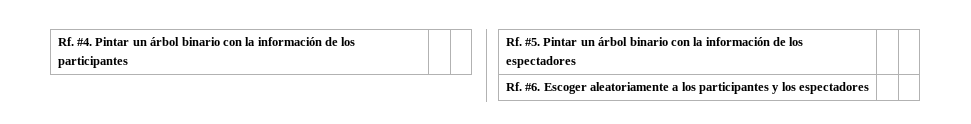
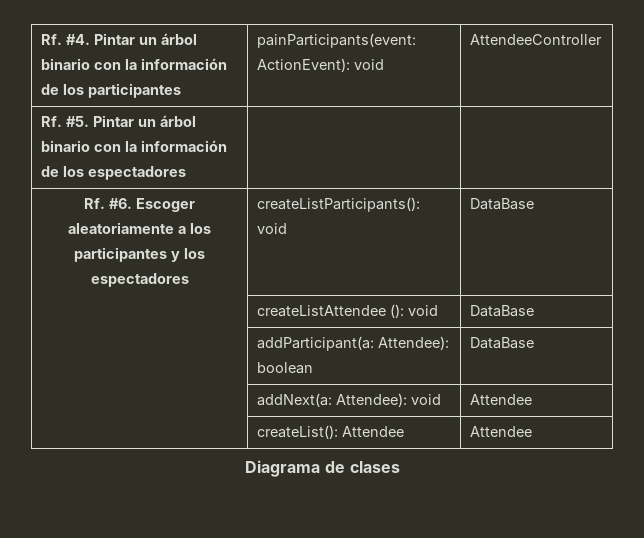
- Rf. #4. Pintar un árbol binario con la información de los participantes | |
+ Rf. #4. Pintar un árbol binario con la información de los participantes | painParticipants(event: ActionEvent): void | AttendeeController
- Rf. #6. Escoger aleatoriamente a los participantes y los espectadores | |
+ Rf. #6. Escoger aleatoriamente a los participantes y los espectadores | createListParticipants(): void | DataBase
+ | createListAttendee (): void | DataBase
+ | addParticipant(a: Attendee): boolean | DataBase
+ | addNext(a: Attendee): void | Attendee
+ | createList(): Attendee | Attendee
+ Diagrama de clases

